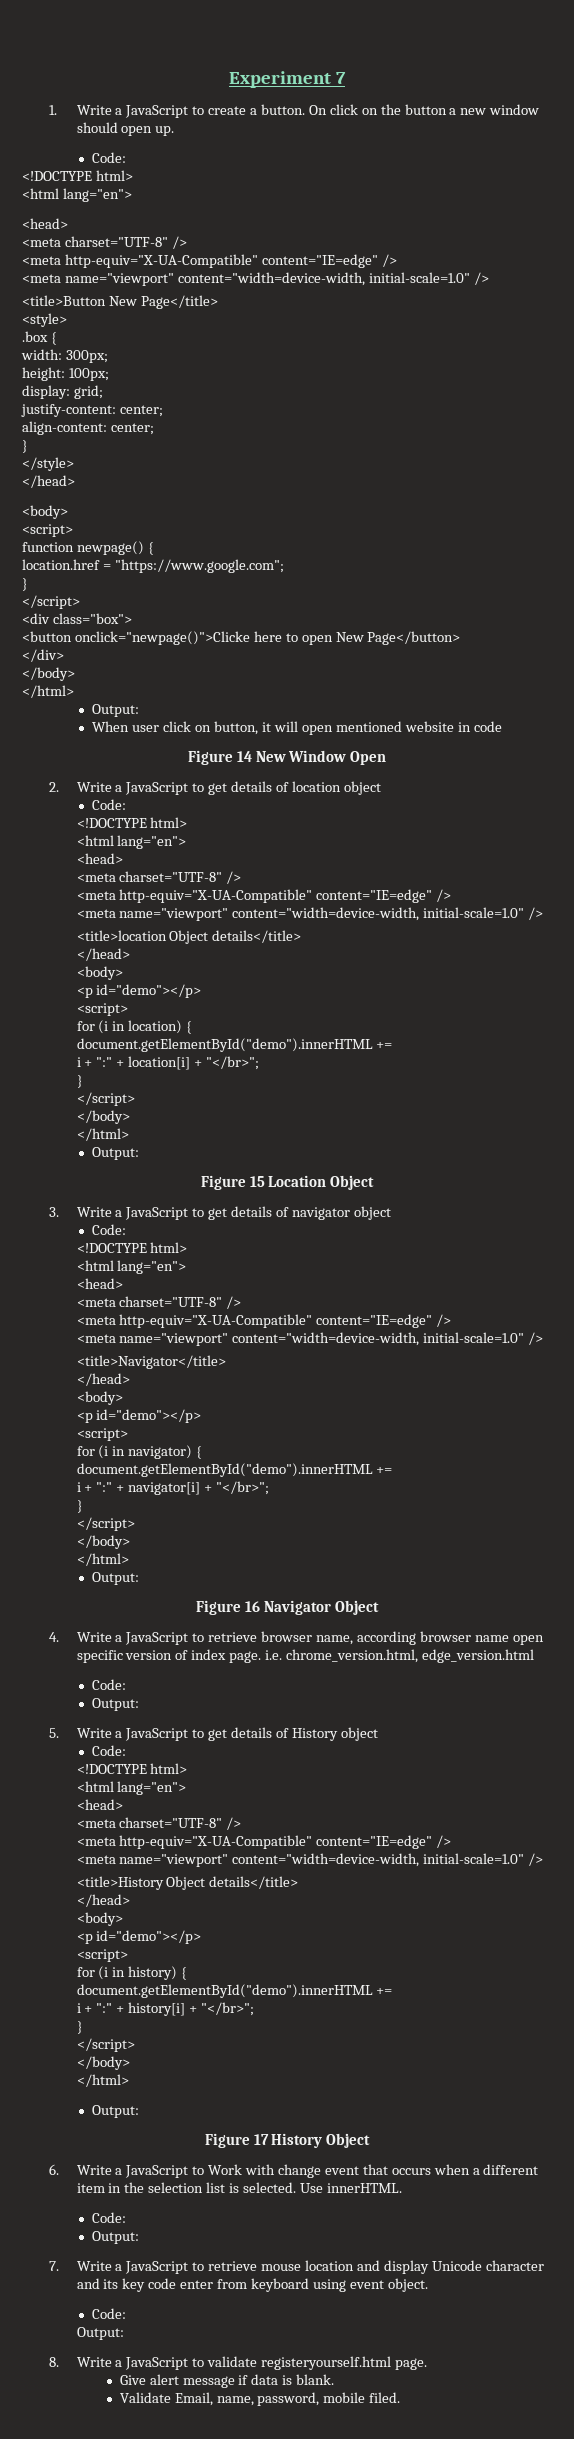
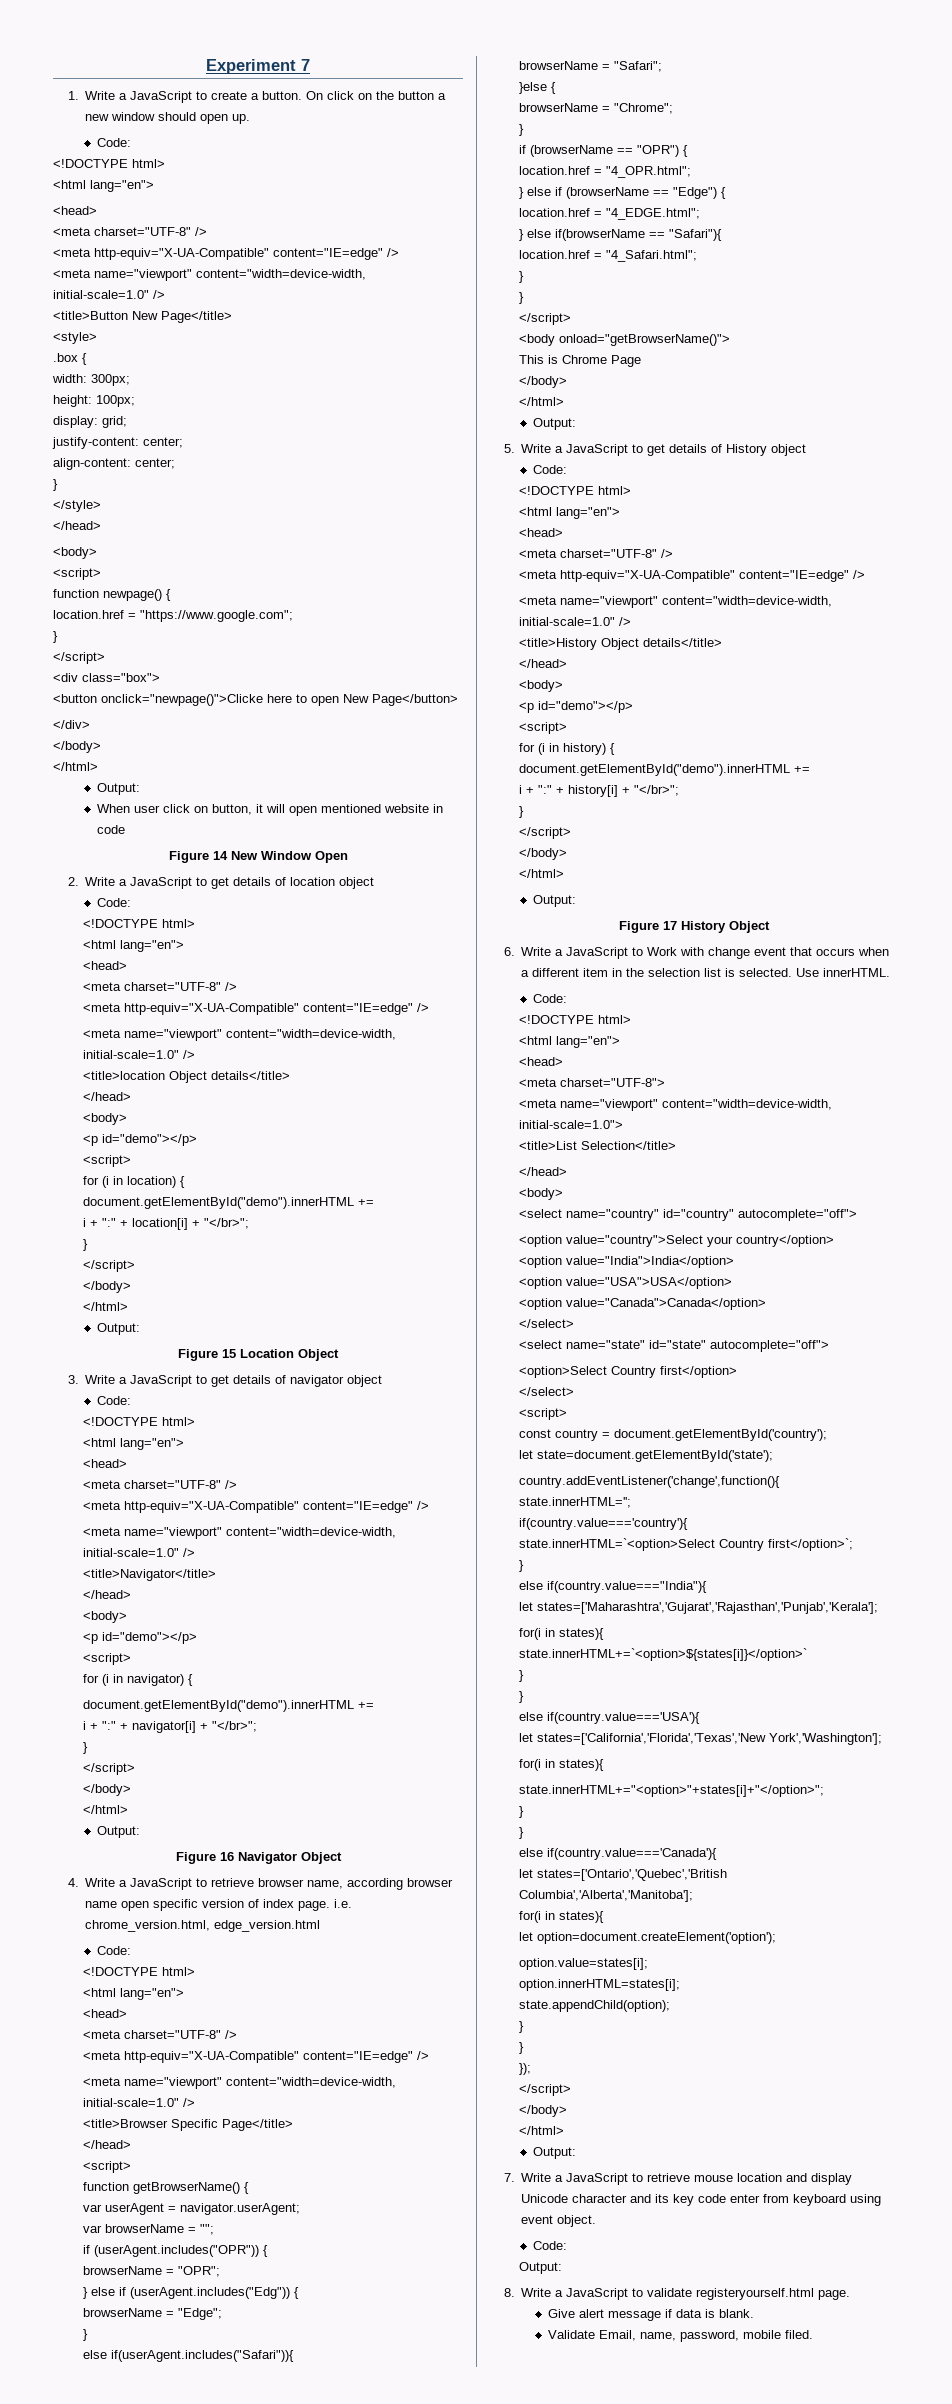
  4. Write a JavaScript to retrieve browser name, according browser name open specific version of index page. i.e. chrome_version.html, edge_version.html
  Code:
+ <!DOCTYPE html>
+ <html lang="en">
+ <head>
+ <meta charset="UTF-8" />
+ <meta http-equiv="X-UA-Compatible" content="IE=edge" />
+ <meta name="viewport" content="width=device-width, initial-scale=1.0" />
+ <title>Browser Specific Page</title>
+ </head>
+ <script>
+ function getBrowserName() {
+ var userAgent = navigator.userAgent;
+ var browserName = "";
+ if (userAgent.includes("OPR")) {
+ browserName = "OPR";
+ } else if (userAgent.includes("Edg")) {
+ browserName = "Edge";
+ }
+ else if(userAgent.includes("Safari")){
+ browserName = "Safari";
+ }else {
+ browserName = "Chrome";
+ }
+ if (browserName == "OPR") {
+ location.href = "4_OPR.html";
+ } else if (browserName == "Edge") {
+ location.href = "4_EDGE.html";
+ } else if(browserName == "Safari"){
+ location.href = "4_Safari.html";
+ }
+ }
+ </script>
+ <body onload="getBrowserName()">
+ This is Chrome Page
+ </body>
+ </html>
  Use innerHTML.
  Code:
+ <!DOCTYPE html>
+ <html lang="en">
+ <head>
+ <meta charset="UTF-8">
+ <meta name="viewport" content="width=device-width, initial-scale=1.0">
+ <title>List Selection</title>
+ </head>
+ <body>
+ <select name="country" id="country" autocomplete="off">
+ <option value="country">Select your country</option>
+ <option value="India">India</option>
+ <option value="USA">USA</option>
+ <option value="Canada">Canada</option>
+ </select>
+ <select name="state" id="state" autocomplete="off">
+ <option>Select Country first</option>
+ </select>
+ <script>
+ const country = document.getElementById('country');
+ let state=document.getElementById('state');
+ country.addEventListener('change',function(){
+ state.innerHTML='';
+ if(country.value==='country'){
+ state.innerHTML=`<option>Select Country first</option>`;
+ }
+ else if(country.value==="India"){
+ let states=['Maharashtra','Gujarat','Rajasthan','Punjab','Kerala'];
+ for(i in states){
+ state.innerHTML+=`<option>${states[i]}</option>`
+ }
+ }
+ else if(country.value==='USA'){
+ let states=['California','Florida','Texas','New York','Washington'];
+ for(i in states){
+ state.innerHTML+="<option>"+states[i]+"</option>";
+ }
+ }
+ else if(country.value==='Canada'){
+ let states=['Ontario','Quebec','British Columbia','Alberta','Manitoba'];
+ for(i in states){
+ let option=document.createElement('option');
+ option.value=states[i];
+ option.innerHTML=states[i];
+ state.appendChild(option);
+ }
+ }
+ });
+ </script>
+ </body>
+ </html>

